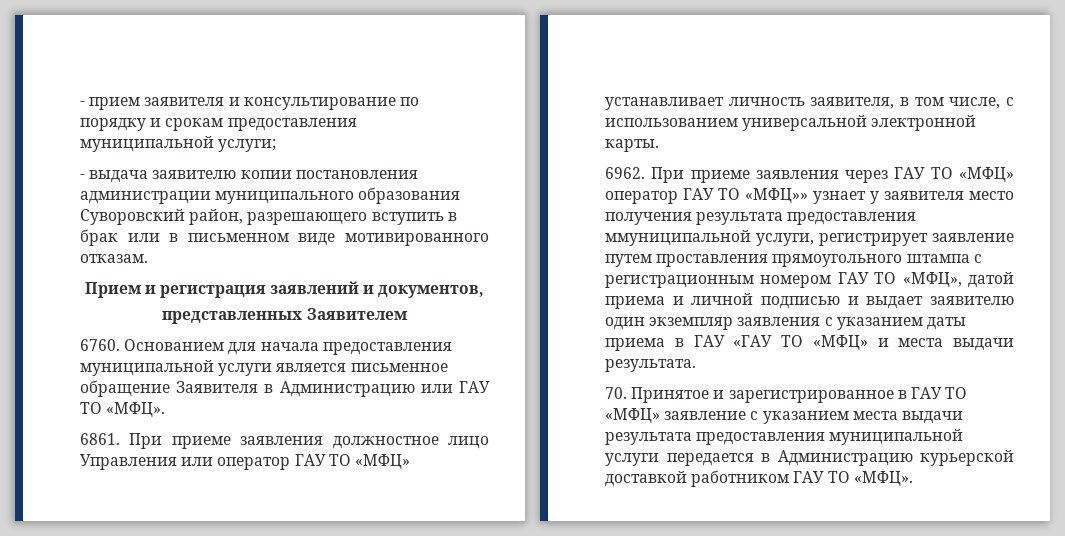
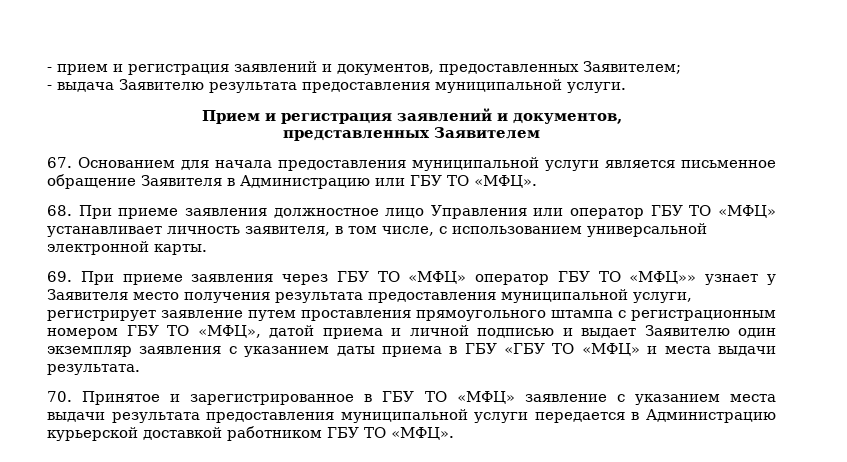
- - прием заявителя и консультирование по порядку и срокам предоставления муниципальной услуги;
- - выдача заявителю копии постановления администрации муниципального образования Суворовский район, разрешающего вступить в брак или в письменном виде мотивированного отказам.
+ - прием и регистрация заявлений и документов, предоставленных Заявителем;
+ - выдача Заявителю результата предоставления муниципальной услуги.
- 6760. Основанием для начала предоставления муниципальной услуги является письменное обращение Заявителя в Администрацию или ГАУ ТО «МФЦ».
+ 67. Основанием для начала предоставления муниципальной услуги является письменное обращение Заявителя в Администрацию или ГБУ ТО «МФЦ».
- 6861. При приеме заявления должностное лицо Управления или оператор ГАУ ТО «МФЦ» устанавливает личность заявителя, в том числе, с использованием универсальной электронной карты.
+ 68. При приеме заявления должностное лицо Управления или оператор ГБУ ТО «МФЦ» устанавливает личность заявителя, в том числе, с использованием универсальной электронной карты.
- 6962. При приеме заявления через ГАУ ТО «МФЦ» оператор ГАУ ТО «МФЦ»» узнает у заявителя место получения результата предоставления ммуниципальной услуги, регистрирует заявление путем проставления прямоугольного штампа с регистрационным номером ГАУ ТО «МФЦ», датой приема и личной подписью и выдает заявителю один экземпляр заявления с указанием даты приема в ГАУ «ГАУ ТО «МФЦ» и места выдачи результата.
+ 69. При приеме заявления через ГБУ ТО «МФЦ» оператор ГБУ ТО «МФЦ»» узнает у Заявителя место получения результата предоставления муниципальной услуги, регистрирует заявление путем проставления прямоугольного штампа с регистрационным номером ГБУ ТО «МФЦ», датой приема и личной подписью и выдает Заявителю один экземпляр заявления с указанием даты приема в ГБУ «ГБУ ТО «МФЦ» и места выдачи результата.
- 70. Принятое и зарегистрированное в ГАУ ТО «МФЦ» заявление с указанием места выдачи результата предоставления муниципальной услуги передается в Администрацию курьерской доставкой работником ГАУ ТО «МФЦ».
+ 70. Принятое и зарегистрированное в ГБУ ТО «МФЦ» заявление с указанием места выдачи результата предоставления муниципальной услуги передается в Администрацию курьерской доставкой работником ГБУ ТО «МФЦ».

